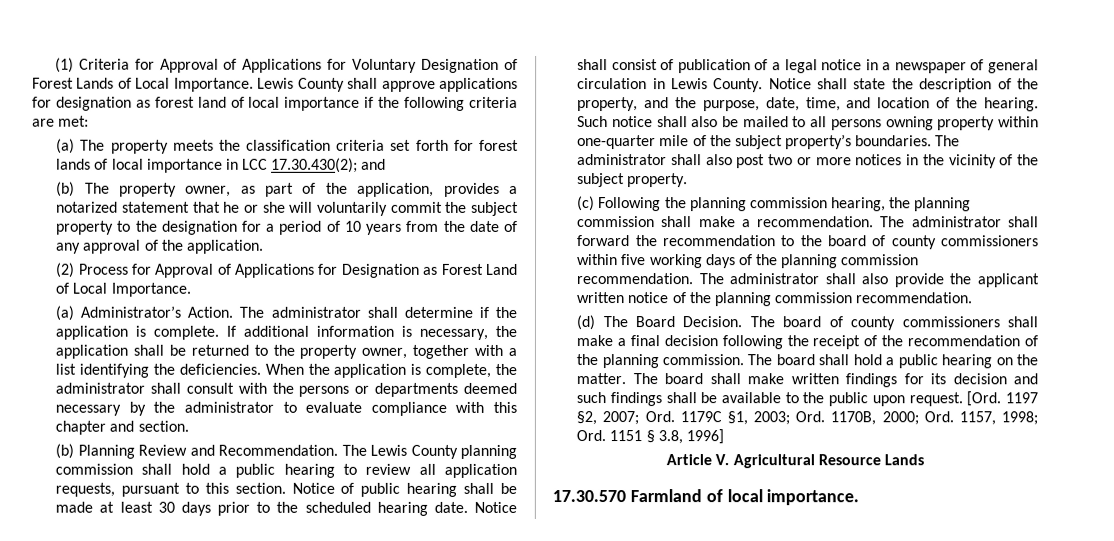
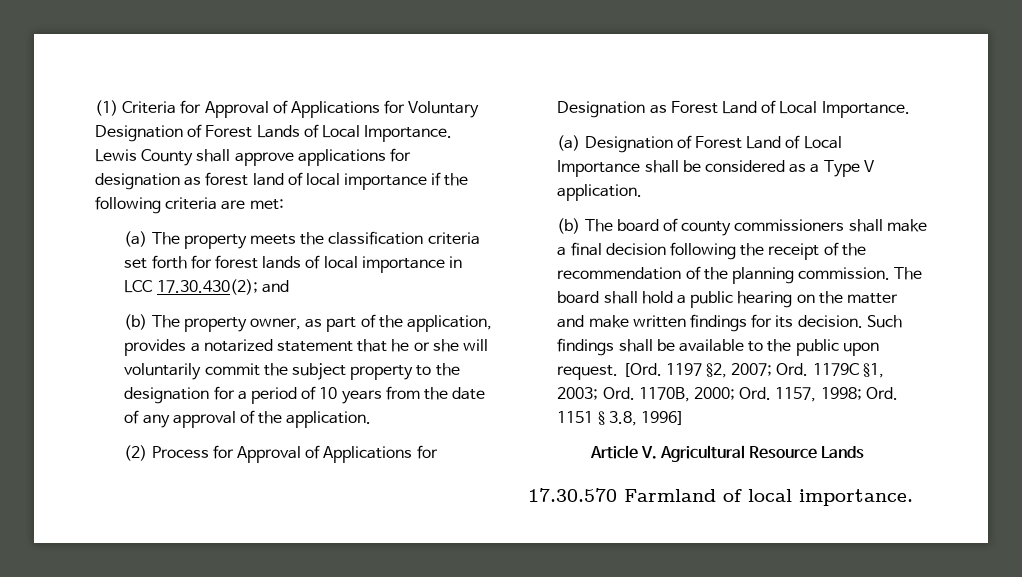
- (a) Administrator’s Action. The administrator shall determine if the application is complete. If additional information is necessary, the application shall be returned to the property owner, together with a list identifying the deficiencies. When the application is complete, the administrator shall consult with the persons or departments deemed necessary by the administrator to evaluate compliance with this chapter and section.
- (b) Planning Review and Recommendation. The Lewis County planning commission shall hold a public hearing to review all application requests, pursuant to this section. Notice of public hearing shall be made at least 30 days prior to the scheduled hearing date. Notice shall consist of publication of a legal notice in a newspaper of general circulation in Lewis County. Notice shall state the description of the property, and the purpose, date, time, and location of the hearing. Such notice shall also be mailed to all persons owning property within one-quarter mile of the subject property’s boundaries. The administrator shall also post two or more notices in the vicinity of the subject property.
- (c) Following the planning commission hearing, the planning commission shall make a recommendation. The administrator shall forward the recommendation to the board of county commissioners within five working days of the planning commission recommendation. The administrator shall also provide the applicant written notice of the planning commission recommendation.
- (d) The Board Decision. The board of county commissioners shall make a final decision following the receipt of the recommendation of the planning commission.
+ (a) Designation of Forest Land of Local Importance shall be considered as a Type V application.
+ (b) The board of county commissioners shall make a final decision following the receipt of the recommendation of the planning commission.
- The board shall hold a public hearing on the matter. The board shall make written findings for its decision and such findings shall be available to the public upon request.
+ The board shall hold a public hearing on the matter and make written findings for its decision. Such findings shall be available to the public upon request.

